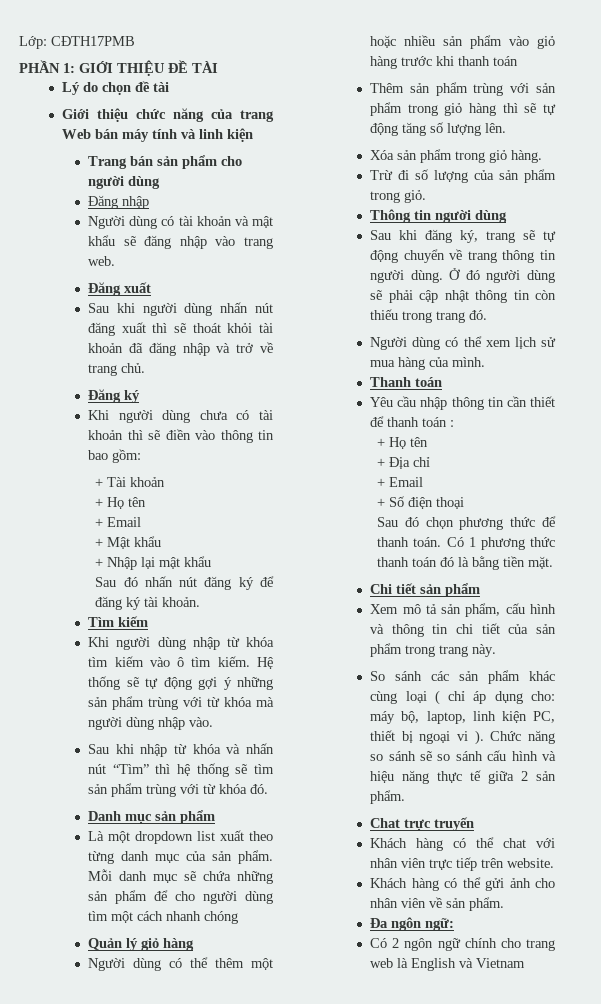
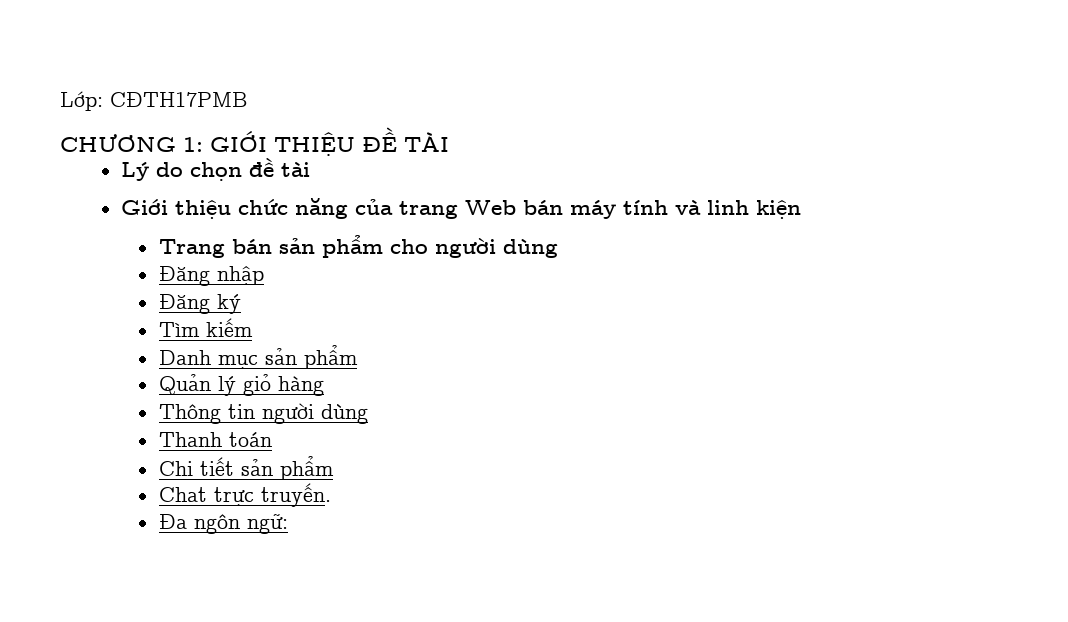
- PHẦN 1: GIỚI THIỆU ĐỀ TÀI
+ CHƯƠNG 1: GIỚI THIỆU ĐỀ TÀI
- Người dùng có tài khoản và mật khẩu sẽ đăng nhập vào trang web.
- Đăng xuất
- Sau khi người dùng nhấn nút đăng xuất thì sẽ thoát khỏi tài khoản đã đăng nhập và trở về trang chủ.
  Đăng ký
- Khi người dùng chưa có tài khoản thì sẽ điền vào thông tin bao gồm:
- + Tài khoản
- + Họ tên
- + Email
- + Mật khẩu
- + Nhập lại mật khẩu
- Sau đó nhấn nút đăng ký để đăng ký tài khoản.
  Tìm kiếm
- Khi người dùng nhập từ khóa tìm kiếm vào ô tìm kiếm. Hệ thống sẽ tự động gợi ý những sản phẩm trùng với từ khóa mà người dùng nhập vào.
- Sau khi nhập từ khóa và nhấn nút “Tìm” thì hệ thống sẽ tìm sản phẩm trùng với từ khóa đó.
  Danh mục sản phẩm
- Là một dropdown list xuất theo từng danh mục của sản phẩm. Mỗi danh mục sẽ chứa những sản phẩm để cho người dùng tìm một cách nhanh chóng
  Quản lý giỏ hàng
- Người dùng có thể thêm một hoặc nhiều sản phẩm vào giỏ hàng trước khi thanh toán
- Thêm sản phẩm trùng với sản phẩm trong giỏ hàng thì sẽ tự động tăng số lượng lên.
- Xóa sản phẩm trong giỏ hàng.
- Trừ đi số lượng của sản phẩm trong giỏ.
  Thông tin người dùng
- Sau khi đăng ký, trang sẽ tự động chuyển về trang thông tin người dùng. Ở đó người dùng sẽ phải cập nhật thông tin còn thiếu trong trang đó.
- Người dùng có thể xem lịch sử mua hàng của mình.
  Thanh toán
- Yêu cầu nhập thông tin cần thiết để thanh toán :
- + Họ tên
- + Địa chỉ
- + Email
- + Số điện thoại
- Sau đó chọn phương thức để thanh toán. Có 1 phương thức thanh toán đó là bằng tiền mặt.
  Chi tiết sản phẩm
- Xem mô tả sản phẩm, cấu hình và thông tin chi tiết của sản phẩm trong trang này.
- So sánh các sản phẩm khác cùng loại ( chỉ áp dụng cho: máy bộ, laptop, linh kiện PC, thiết bị ngoại vi ). Chức năng so sánh sẽ so sánh cấu hình và hiệu năng thực tế giữa 2 sản phẩm.
- Chat trực truyến
- Khách hàng có thể chat với nhân viên trực tiếp trên website.
- Khách hàng có thể gửi ảnh cho nhân viên về sản phẩm.
+ Chat trực truyến.
  Đa ngôn ngữ:
- Có 2 ngôn ngữ chính cho trang web là English và Vietnam

